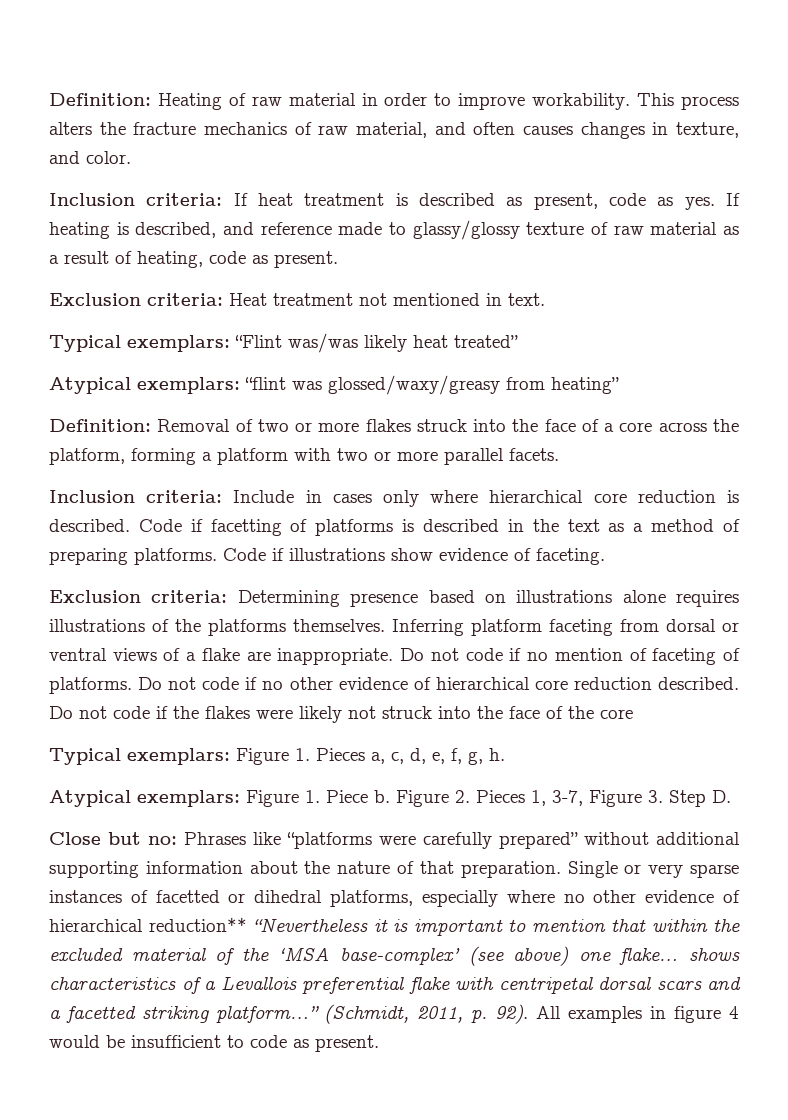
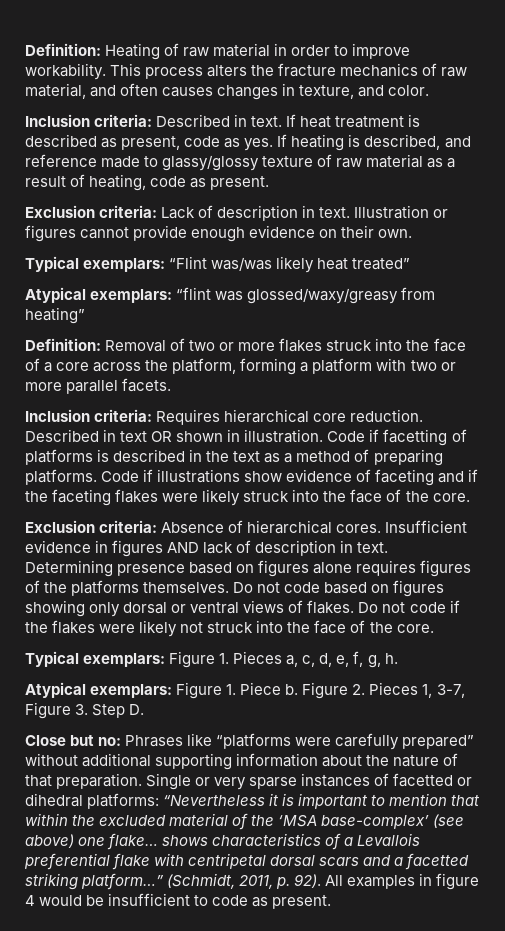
- Inclusion criteria: If heat treatment is described as present, code as yes.
+ Inclusion criteria: Described in text. If heat treatment is described as present, code as yes.
- Exclusion criteria: Heat treatment not mentioned in text.
+ Exclusion criteria: Lack of description in text. Illustration or figures cannot provide enough evidence on their own.
- Inclusion criteria: Include in cases only where hierarchical core reduction is described.
+ Inclusion criteria: Requires hierarchical core reduction. Described in text OR shown in illustration.
- Code if illustrations show evidence of faceting.
- Exclusion criteria: Determining presence based on illustrations alone requires illustrations of the platforms themselves.
+ Code if illustrations show evidence of faceting and if the faceting flakes were likely struck into the face of the core.
+ Exclusion criteria: Absence of hierarchical cores. Insufficient evidence in figures AND lack of description in text. Determining presence based on figures alone requires figures of the platforms themselves.
- Inferring platform faceting from dorsal or ventral views of a flake are inappropriate. Do not code if no mention of faceting of platforms. Do not code if no other evidence of hierarchical core reduction described.
+ Do not code based on figures showing only dorsal or ventral views of flakes.
- Do not code if the flakes were likely not struck into the face of the core
+ Do not code if the flakes were likely not struck into the face of the core.
- Single or very sparse instances of facetted or dihedral platforms, especially where no other evidence of hierarchical reduction** “Nevertheless it is important to mention that within the excluded material of the ‘MSA base-complex’ (see above) one flake… shows characteristics of a Levallois preferential flake with centripetal dorsal scars and a facetted striking platform…”
+ Single or very sparse instances of facetted or dihedral platforms: “Nevertheless it is important to mention that within the excluded material of the ‘MSA base-complex’ (see above) one flake… shows characteristics of a Levallois preferential flake with centripetal dorsal scars and a facetted striking platform…”

